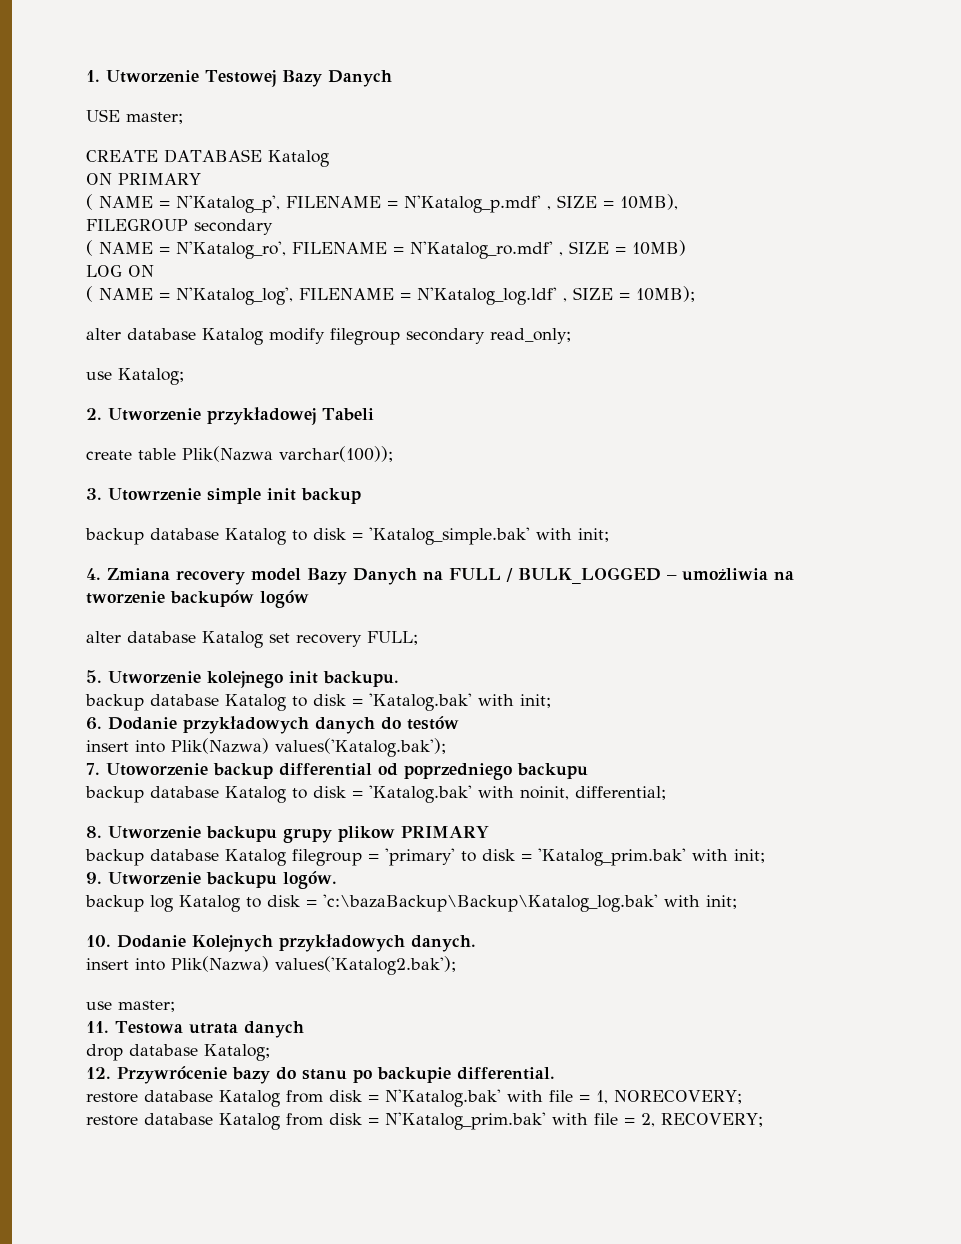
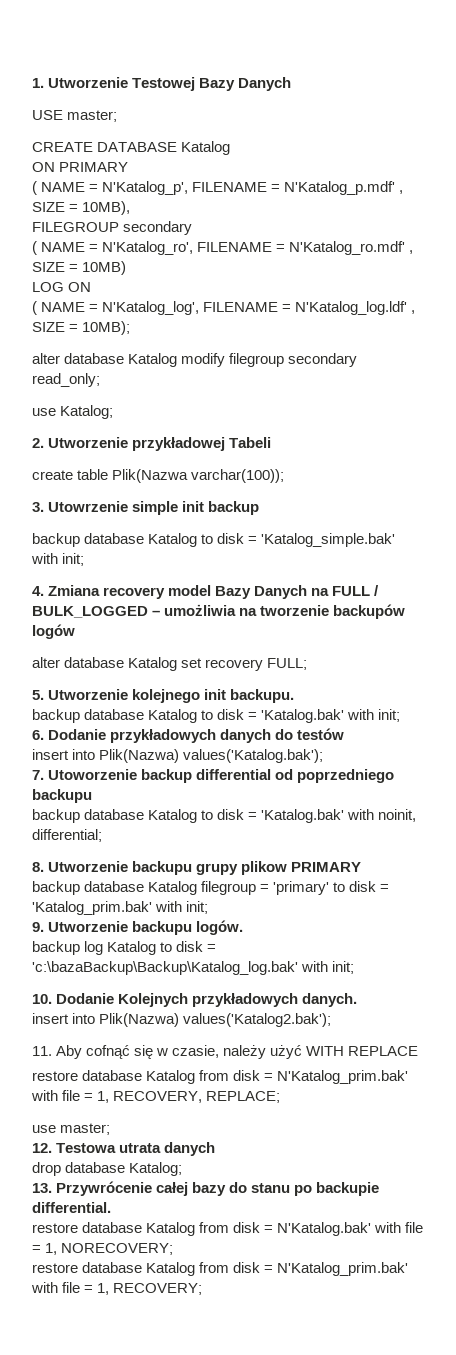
+ 11. Aby cofnąć się w czasie, należy użyć WITH REPLACE
+ restore database Katalog from disk = N'Katalog_prim.bak' with file = 1, RECOVERY, REPLACE;
- 11. Testowa utrata danych
+ 12. Testowa utrata danych
- 12. Przywrócenie bazy do stanu po backupie differential.
+ 13. Przywrócenie całej bazy do stanu po backupie differential.
- restore database Katalog from disk = N'Katalog_prim.bak' with file = 2, RECOVERY;
+ restore database Katalog from disk = N'Katalog_prim.bak' with file = 1, RECOVERY;

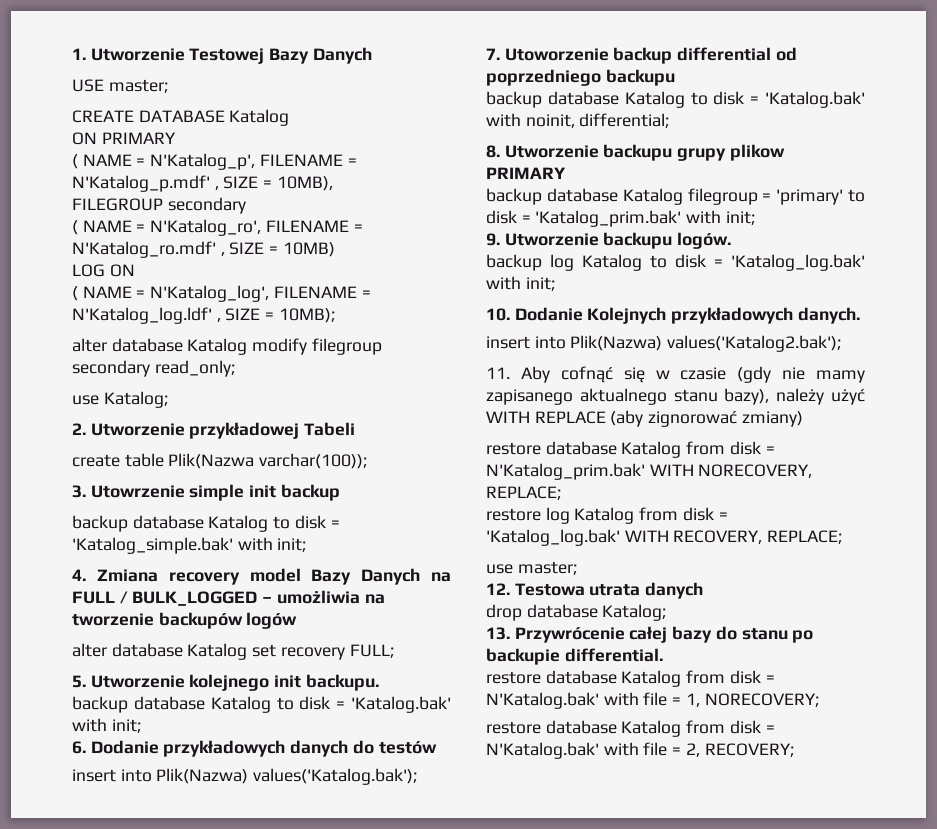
- backup log Katalog to disk = 'c:\bazaBackup\Backup\Katalog_log.bak' with init;
+ backup log Katalog to disk = 'Katalog_log.bak' with init;
- 11. Aby cofnąć się w czasie, należy użyć WITH REPLACE
- restore database Katalog from disk = N'Katalog_prim.bak' with file = 1, RECOVERY, REPLACE;
+ 11. Aby cofnąć się w czasie (gdy nie mamy zapisanego aktualnego stanu bazy), należy użyć WITH REPLACE (aby zignorować zmiany)
+ restore database Katalog from disk = N'Katalog_prim.bak' WITH NORECOVERY, REPLACE;
+ restore log Katalog from disk = 'Katalog_log.bak' WITH RECOVERY, REPLACE;
- restore database Katalog from disk = N'Katalog_prim.bak' with file = 1, RECOVERY;
+ restore database Katalog from disk = N'Katalog.bak' with file = 2, RECOVERY;

